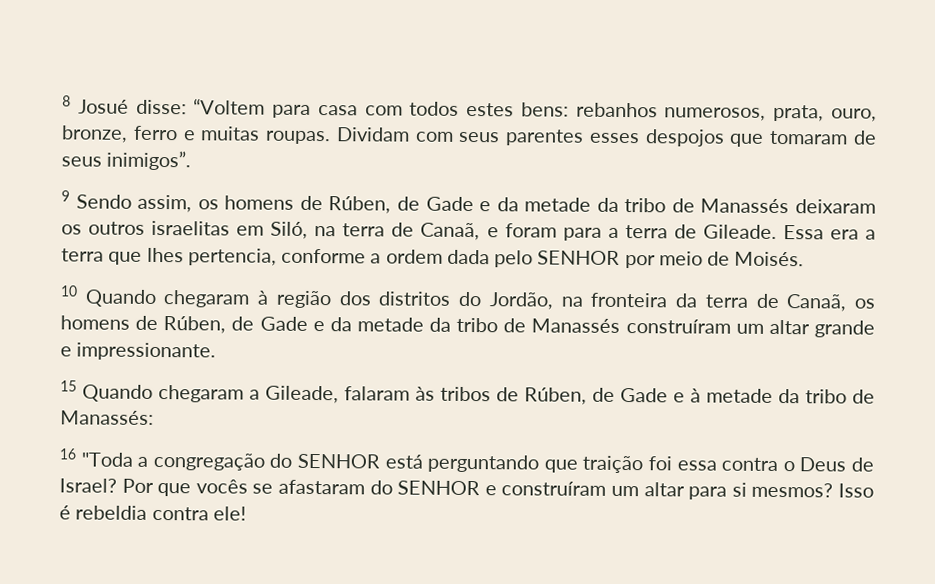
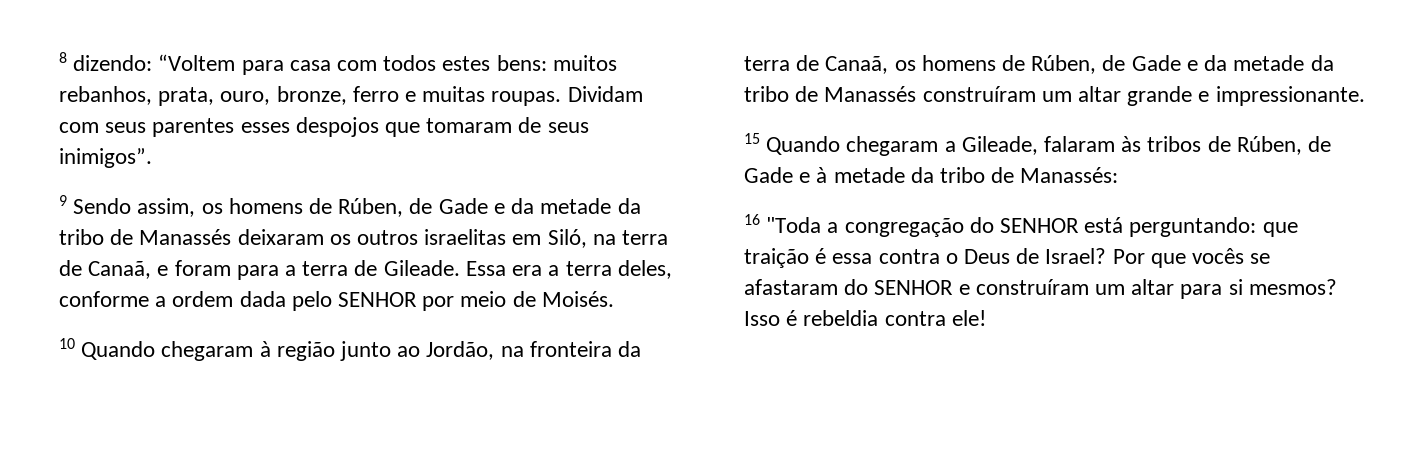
- 8 Josué disse: “Voltem para casa com todos estes bens: rebanhos numerosos, prata, ouro, bronze, ferro e muitas roupas.
+ 8 dizendo: “Voltem para casa com todos estes bens: muitos rebanhos, prata, ouro, bronze, ferro e muitas roupas.
- Essa era a terra que lhes pertencia, conforme a ordem dada pelo SENHOR por meio de Moisés.
+ Essa era a terra deles, conforme a ordem dada pelo SENHOR por meio de Moisés.
- 10 Quando chegaram à região dos distritos do Jordão, na fronteira da terra de Canaã, os homens de Rúben, de Gade e da metade da tribo de Manassés construíram um altar grande e impressionante.
+ 10 Quando chegaram à região junto ao Jordão, na fronteira da terra de Canaã, os homens de Rúben, de Gade e da metade da tribo de Manassés construíram um altar grande e impressionante.
- 16 "Toda a congregação do SENHOR está perguntando que traição foi essa contra o Deus de Israel?
+ 16 "Toda a congregação do SENHOR está perguntando: que traição é essa contra o Deus de Israel?

